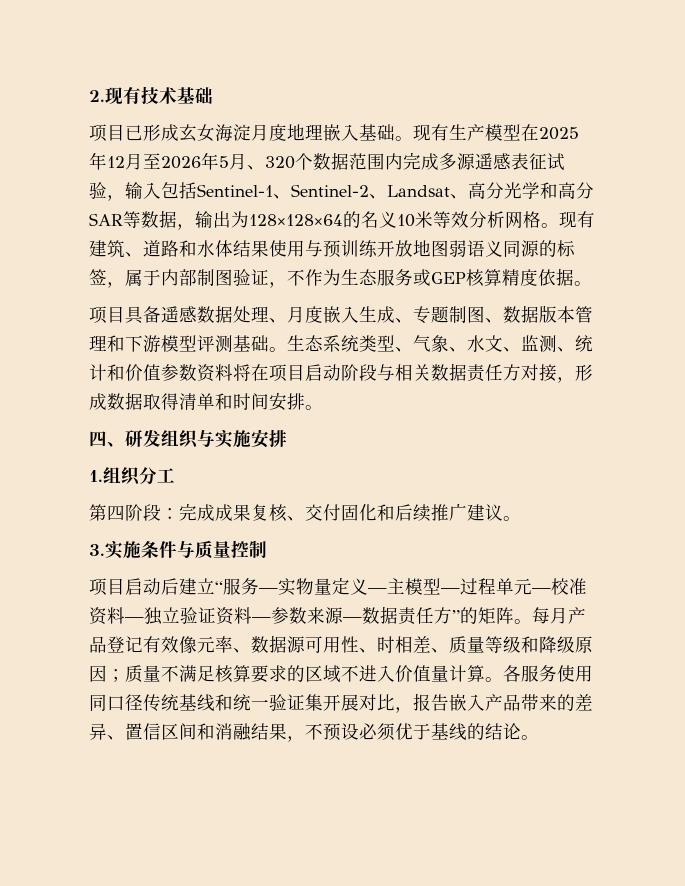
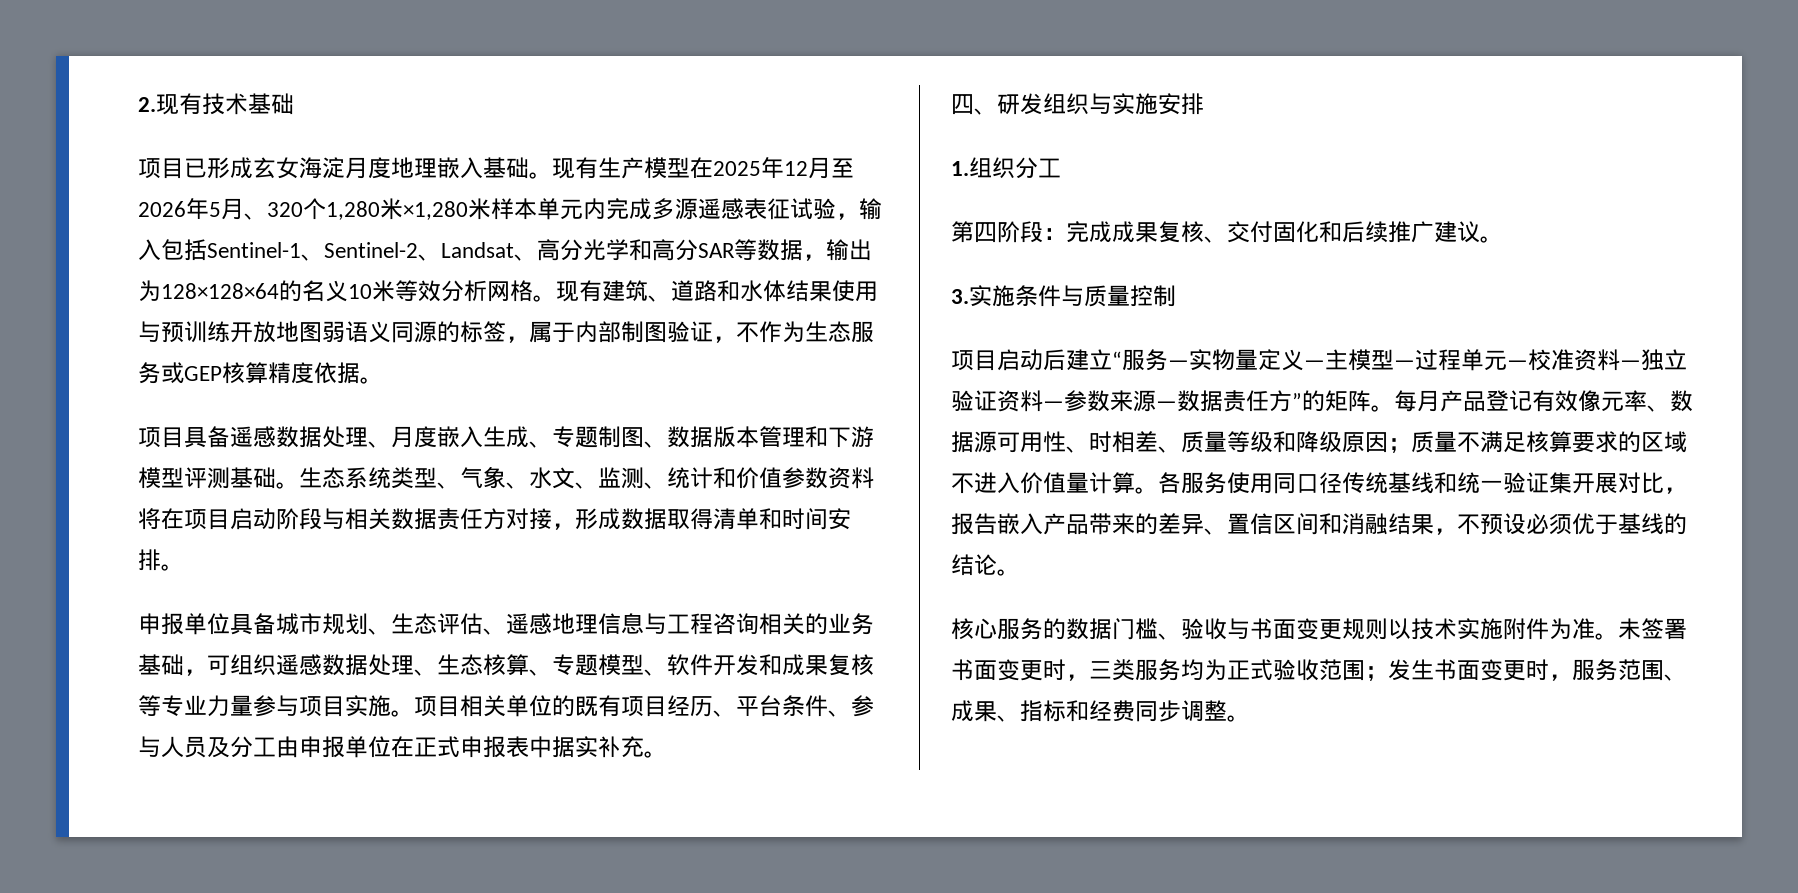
- 现有生产模型在2025年12月至2026年5月、320个数据范围内完成多源遥感表征试验，输入包括Sentinel-1、Sentinel-2、Landsat、高分光学和高分SAR等数据，输出为128×128×64的名义10米等效分析网格。
+ 现有生产模型在2025年12月至2026年5月、320个1,280米×1,280米样本单元内完成多源遥感表征试验，输入包括Sentinel-1、Sentinel-2、Landsat、高分光学和高分SAR等数据，输出为128×128×64的名义10米等效分析网格。
+ 申报单位具备城市规划、生态评估、遥感地理信息与工程咨询相关的业务基础，可组织遥感数据处理、生态核算、专题模型、软件开发和成果复核等专业力量参与项目实施。项目相关单位的既有项目经历、平台条件、参与人员及分工由申报单位在正式申报表中据实补充。
+ 核心服务的数据门槛、验收与书面变更规则以技术实施附件为准。未签署书面变更时，三类服务均为正式验收范围；发生书面变更时，服务范围、成果、指标和经费同步调整。

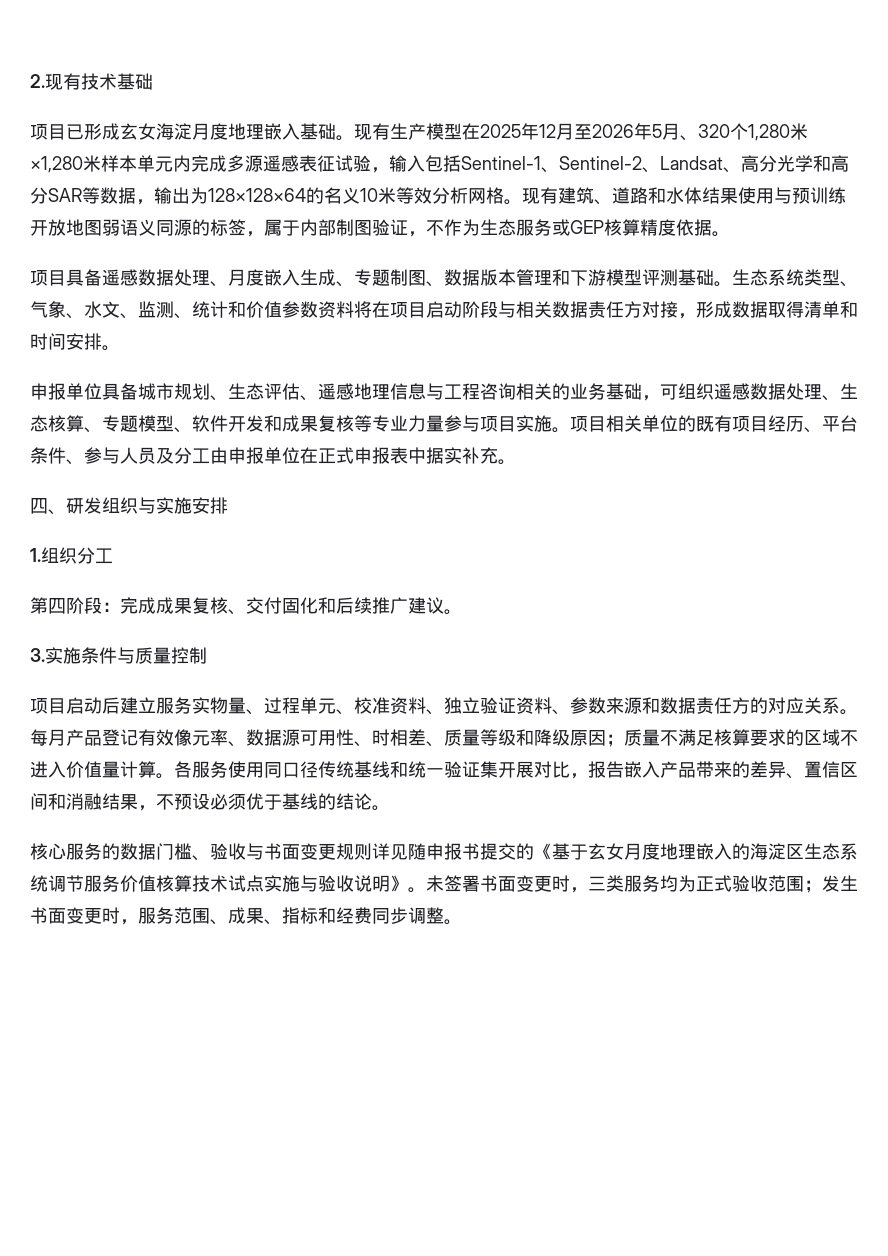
- 项目启动后建立“服务—实物量定义—主模型—过程单元—校准资料—独立验证资料—参数来源—数据责任方”的矩阵。
+ 项目启动后建立服务实物量、过程单元、校准资料、独立验证资料、参数来源和数据责任方的对应关系。
- 核心服务的数据门槛、验收与书面变更规则以技术实施附件为准。
+ 核心服务的数据门槛、验收与书面变更规则详见随申报书提交的《基于玄女月度地理嵌入的海淀区生态系统调节服务价值核算技术试点实施与验收说明》。

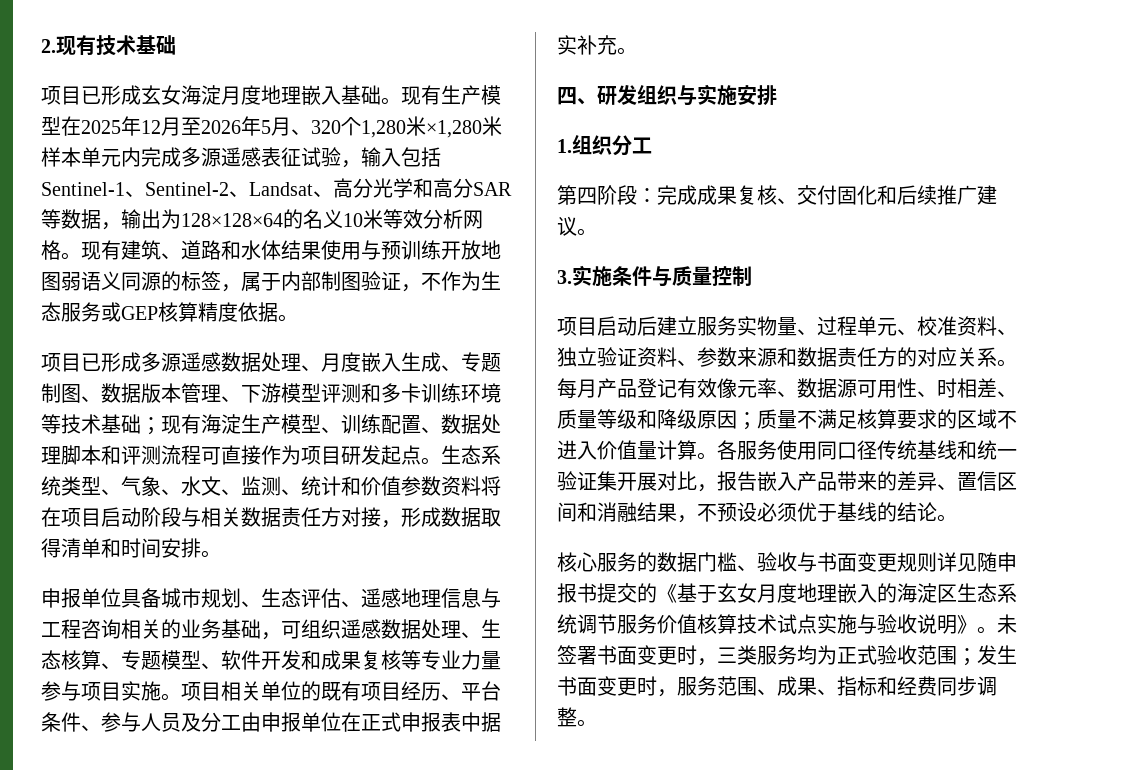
- 项目具备遥感数据处理、月度嵌入生成、专题制图、数据版本管理和下游模型评测基础。
+ 项目已形成多源遥感数据处理、月度嵌入生成、专题制图、数据版本管理、下游模型评测和多卡训练环境等技术基础；现有海淀生产模型、训练配置、数据处理脚本和评测流程可直接作为项目研发起点。

